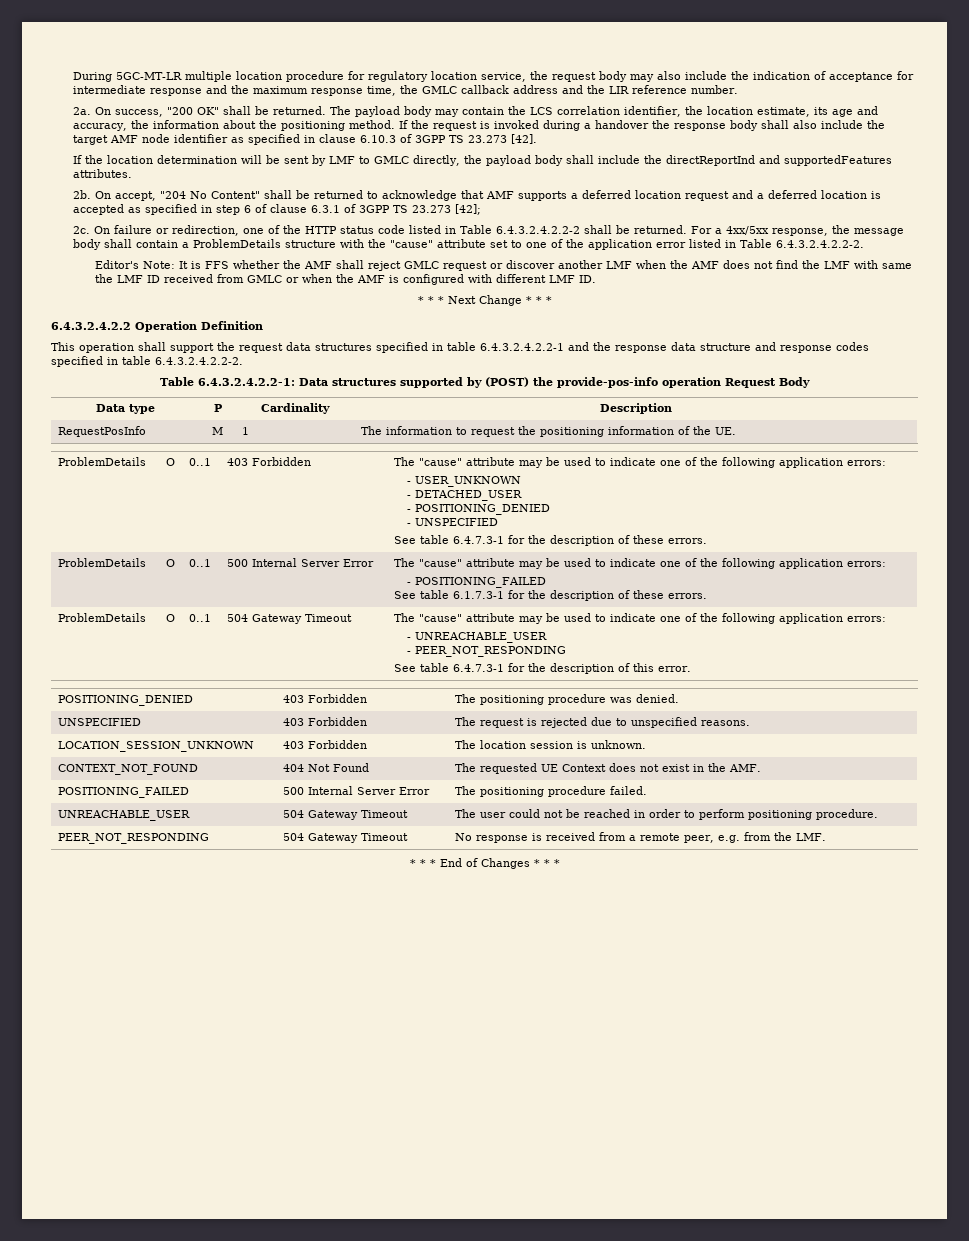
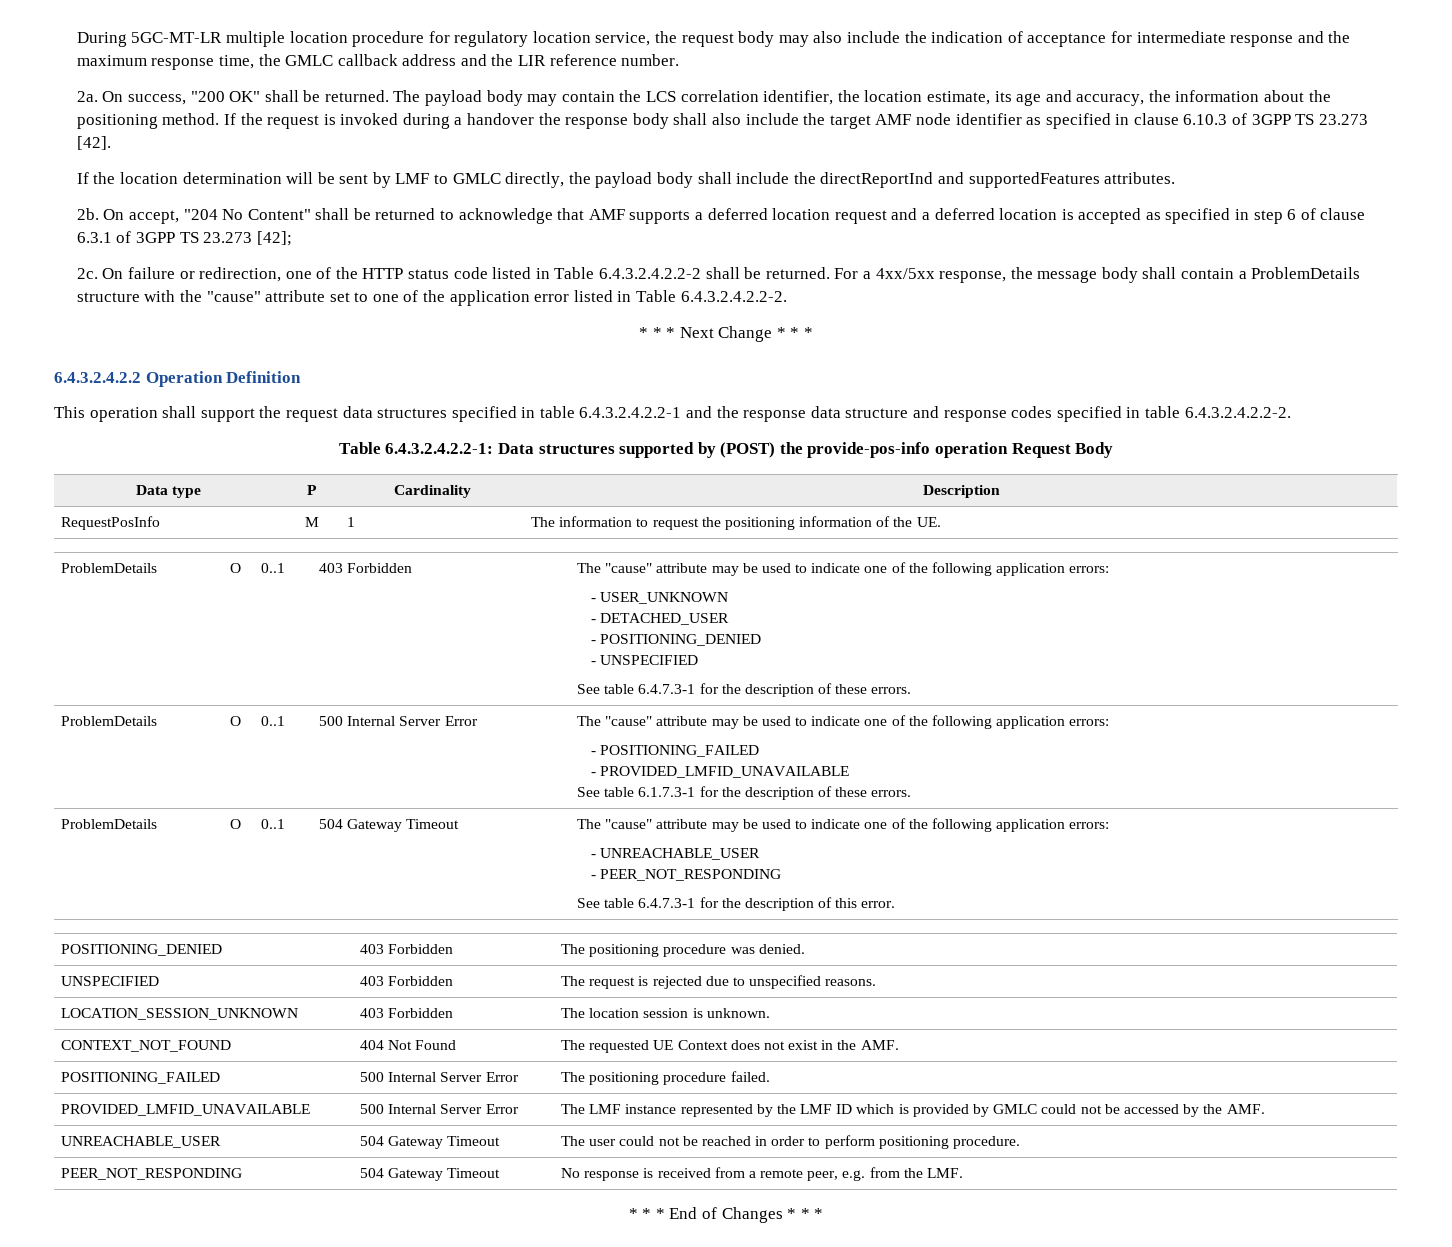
- Editor's Note: It is FFS whether the AMF shall reject GMLC request or discover another LMF when the AMF does not find the LMF with same the LMF ID received from GMLC or when the AMF is configured with different LMF ID.
  ProblemDetails | O | 0..1 | 500 Internal Server Error | The "cause" attribute may be used to indicate one of the following application errors:
  - POSITIONING_FAILED
+ - PROVIDED_LMFID_UNAVAILABLE
+ PROVIDED_LMFID_UNAVAILABLE | 500 Internal Server Error | The LMF instance represented by the LMF ID which is provided by GMLC could not be accessed by the AMF.

